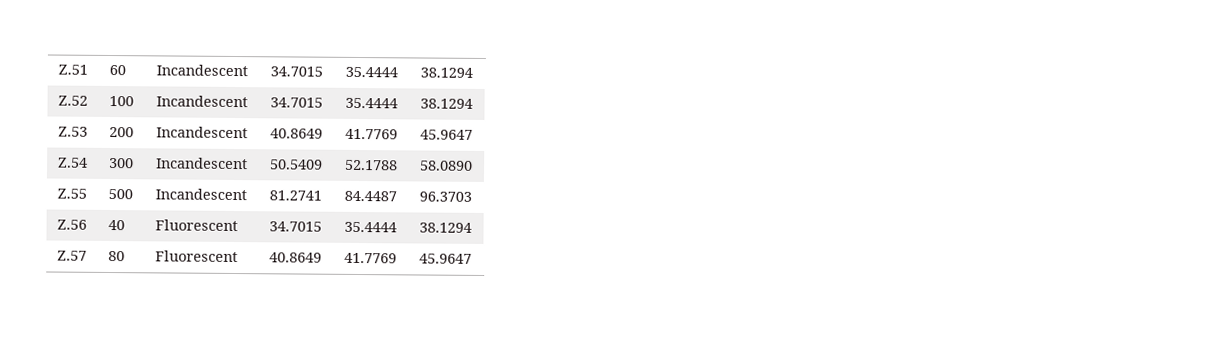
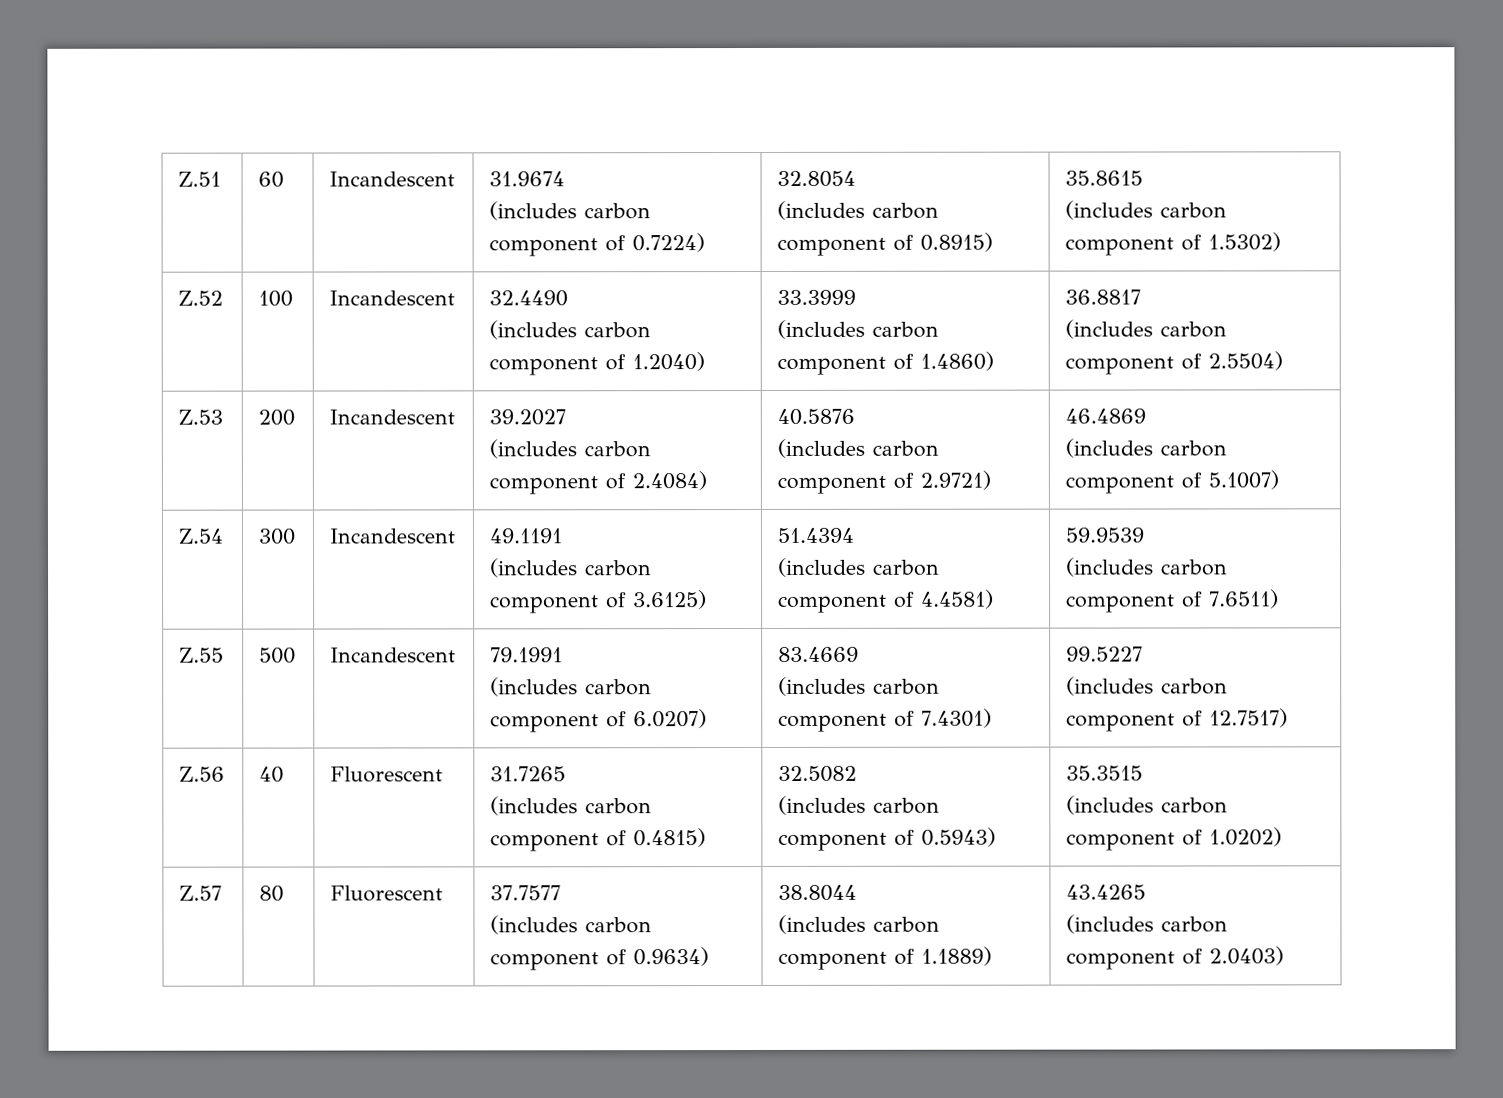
- Z.51 | 60 | Incandescent | 34.7015 | 35.4444 | 38.1294
- Z.52 | 100 | Incandescent | 34.7015 | 35.4444 | 38.1294
- Z.53 | 200 | Incandescent | 40.8649 | 41.7769 | 45.9647
- Z.54 | 300 | Incandescent | 50.5409 | 52.1788 | 58.0890
- Z.55 | 500 | Incandescent | 81.2741 | 84.4487 | 96.3703
- Z.56 | 40 | Fluorescent | 34.7015 | 35.4444 | 38.1294
- Z.57 | 80 | Fluorescent | 40.8649 | 41.7769 | 45.9647
+ Z.51 | 60 | Incandescent | 31.9674
+ (includes carbon component of 0.7224) | 32.8054
+ (includes carbon component of 0.8915) | 35.8615
+ (includes carbon component of 1.5302)
+ Z.52 | 100 | Incandescent | 32.4490
+ (includes carbon component of 1.2040) | 33.3999
+ (includes carbon component of 1.4860) | 36.8817
+ (includes carbon component of 2.5504)
+ Z.53 | 200 | Incandescent | 39.2027
+ (includes carbon component of 2.4084) | 40.5876
+ (includes carbon component of 2.9721) | 46.4869
+ (includes carbon component of 5.1007)
+ Z.54 | 300 | Incandescent | 49.1191
+ (includes carbon component of 3.6125) | 51.4394
+ (includes carbon component of 4.4581) | 59.9539
+ (includes carbon component of 7.6511)
+ Z.55 | 500 | Incandescent | 79.1991
+ (includes carbon component of 6.0207) | 83.4669
+ (includes carbon component of 7.4301) | 99.5227
+ (includes carbon component of 12.7517)
+ Z.56 | 40 | Fluorescent | 31.7265
+ (includes carbon component of 0.4815) | 32.5082
+ (includes carbon component of 0.5943) | 35.3515
+ (includes carbon component of 1.0202)
+ Z.57 | 80 | Fluorescent | 37.7577
+ (includes carbon component of 0.9634) | 38.8044
+ (includes carbon component of 1.1889) | 43.4265
+ (includes carbon component of 2.0403)

